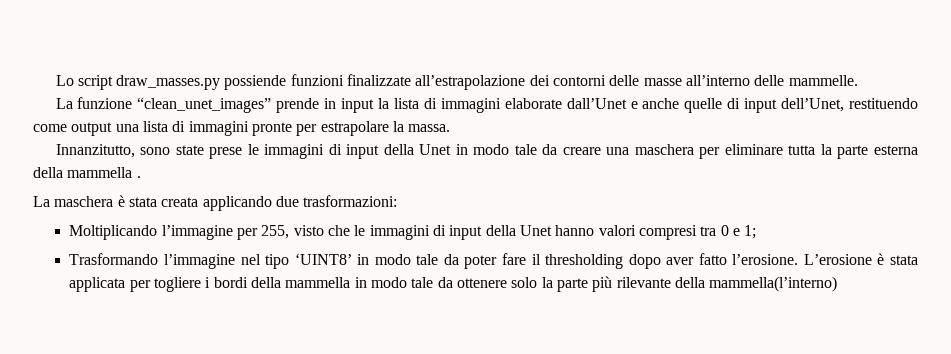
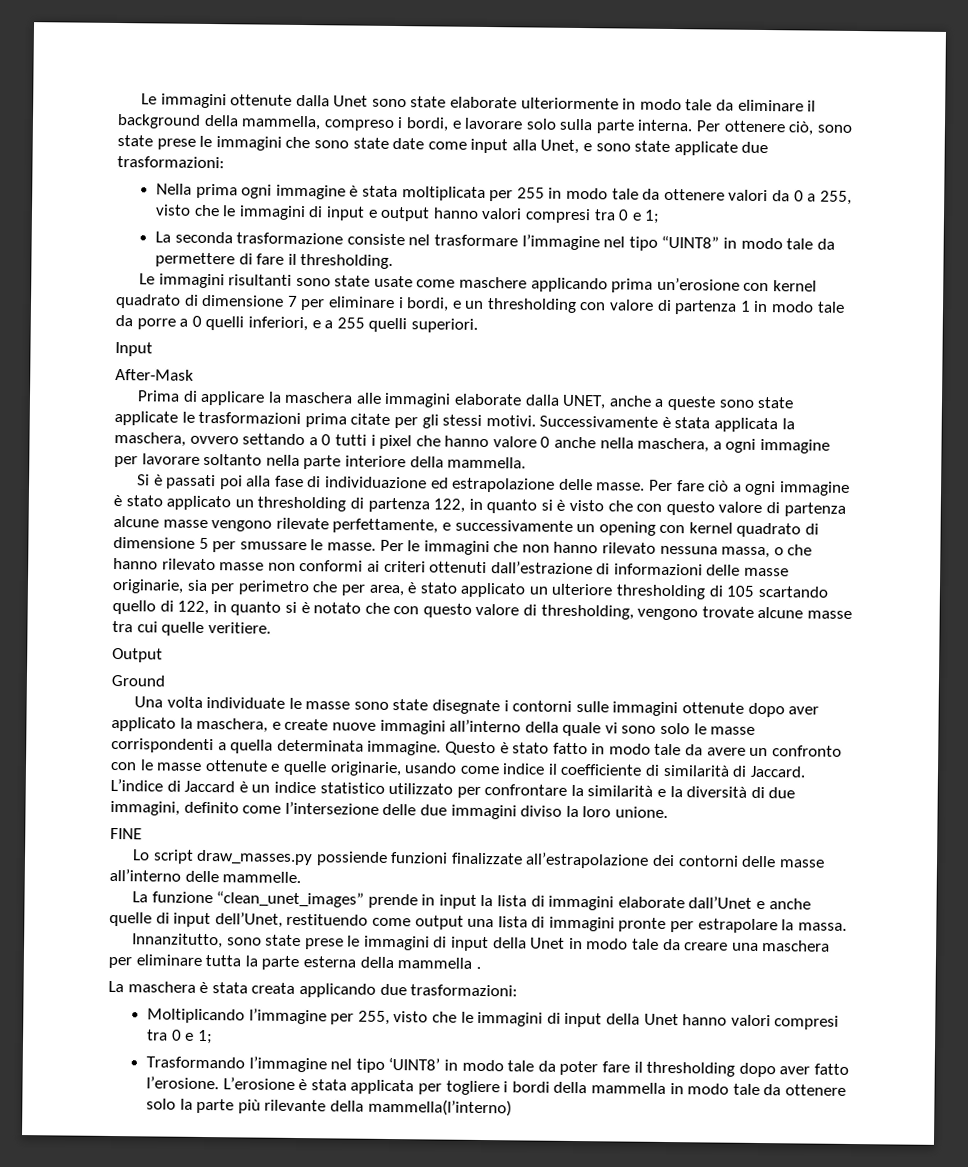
+ Le immagini ottenute dalla Unet sono state elaborate ulteriormente in modo tale da eliminare il background della mammella, compreso i bordi, e lavorare solo sulla parte interna. Per ottenere ciò, sono state prese le immagini che sono state date come input alla Unet, e sono state applicate due trasformazioni:
+ Nella prima ogni immagine è stata moltiplicata per 255 in modo tale da ottenere valori da 0 a 255, visto che le immagini di input e output hanno valori compresi tra 0 e 1;
+ La seconda trasformazione consiste nel trasformare l’immagine nel tipo “UINT8” in modo tale da permettere di fare il thresholding.
+ Le immagini risultanti sono state usate come maschere applicando prima un’erosione con kernel quadrato di dimensione 7 per eliminare i bordi, e un thresholding con valore di partenza 1 in modo tale da porre a 0 quelli inferiori, e a 255 quelli superiori.
+ Input
+ After-Mask
+ Prima di applicare la maschera alle immagini elaborate dalla UNET, anche a queste sono state applicate le trasformazioni prima citate per gli stessi motivi. Successivamente è stata applicata la maschera, ovvero settando a 0 tutti i pixel che hanno valore 0 anche nella maschera, a ogni immagine per lavorare soltanto nella parte interiore della mammella.
+ Si è passati poi alla fase di individuazione ed estrapolazione delle masse. Per fare ciò a ogni immagine è stato applicato un thresholding di partenza 122, in quanto si è visto che con questo valore di partenza alcune masse vengono rilevate perfettamente, e successivamente un opening con kernel quadrato di dimensione 5 per smussare le masse. Per le immagini che non hanno rilevato nessuna massa, o che hanno rilevato masse non conformi ai criteri ottenuti dall’estrazione di informazioni delle masse originarie, sia per perimetro che per area, è stato applicato un ulteriore thresholding di 105 scartando quello di 122, in quanto si è notato che con questo valore di thresholding, vengono trovate alcune masse tra cui quelle veritiere.
+ Output
+ Ground
+ Una volta individuate le masse sono state disegnate i contorni sulle immagini ottenute dopo aver applicato la maschera, e create nuove immagini all’interno della quale vi sono solo le masse corrispondenti a quella determinata immagine. Questo è stato fatto in modo tale da avere un confronto con le masse ottenute e quelle originarie, usando come indice il coefficiente di similarità di Jaccard. L’indice di Jaccard è un indice statistico utilizzato per confrontare la similarità e la diversità di due immagini, definito come l’intersezione delle due immagini diviso la loro unione.
+ FINE

